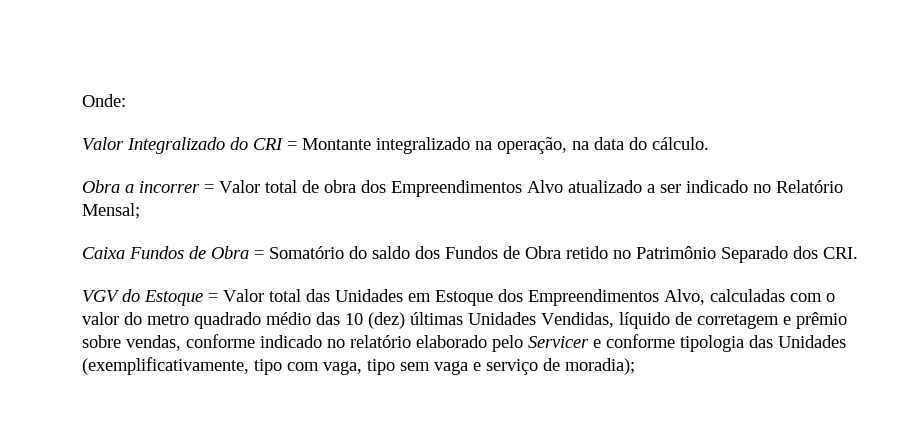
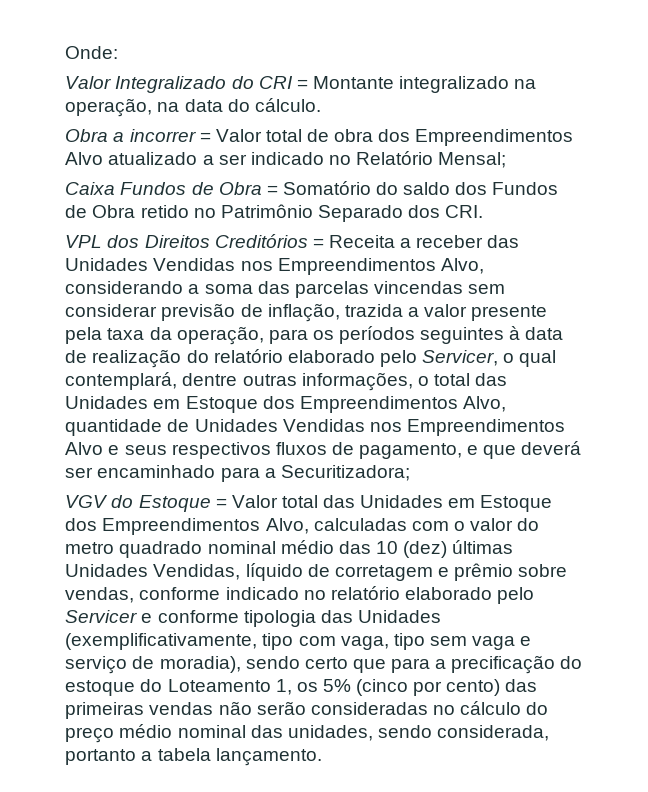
+ VPL dos Direitos Creditórios = Receita a receber das Unidades Vendidas nos Empreendimentos Alvo, considerando a soma das parcelas vincendas sem considerar previsão de inflação, trazida a valor presente pela taxa da operação, para os períodos seguintes à data de realização do relatório elaborado pelo Servicer, o qual contemplará, dentre outras informações, o total das Unidades em Estoque dos Empreendimentos Alvo, quantidade de Unidades Vendidas nos Empreendimentos Alvo e seus respectivos fluxos de pagamento, e que deverá ser encaminhado para a Securitizadora;
- VGV do Estoque = Valor total das Unidades em Estoque dos Empreendimentos Alvo, calculadas com o valor do metro quadrado médio das 10 (dez) últimas Unidades Vendidas, líquido de corretagem e prêmio sobre vendas, conforme indicado no relatório elaborado pelo Servicer e conforme tipologia das Unidades (exemplificativamente, tipo com vaga, tipo sem vaga e serviço de moradia);
+ VGV do Estoque = Valor total das Unidades em Estoque dos Empreendimentos Alvo, calculadas com o valor do metro quadrado nominal médio das 10 (dez) últimas Unidades Vendidas, líquido de corretagem e prêmio sobre vendas, conforme indicado no relatório elaborado pelo Servicer e conforme tipologia das Unidades (exemplificativamente, tipo com vaga, tipo sem vaga e serviço de moradia), sendo certo que para a precificação do estoque do Loteamento 1, os 5% (cinco por cento) das primeiras vendas não serão consideradas no cálculo do preço médio nominal das unidades, sendo considerada, portanto a tabela lançamento.

